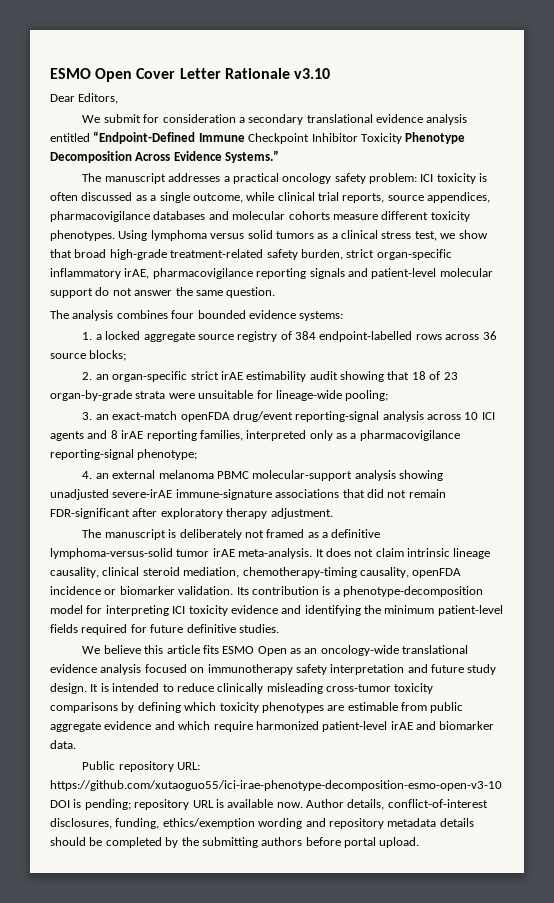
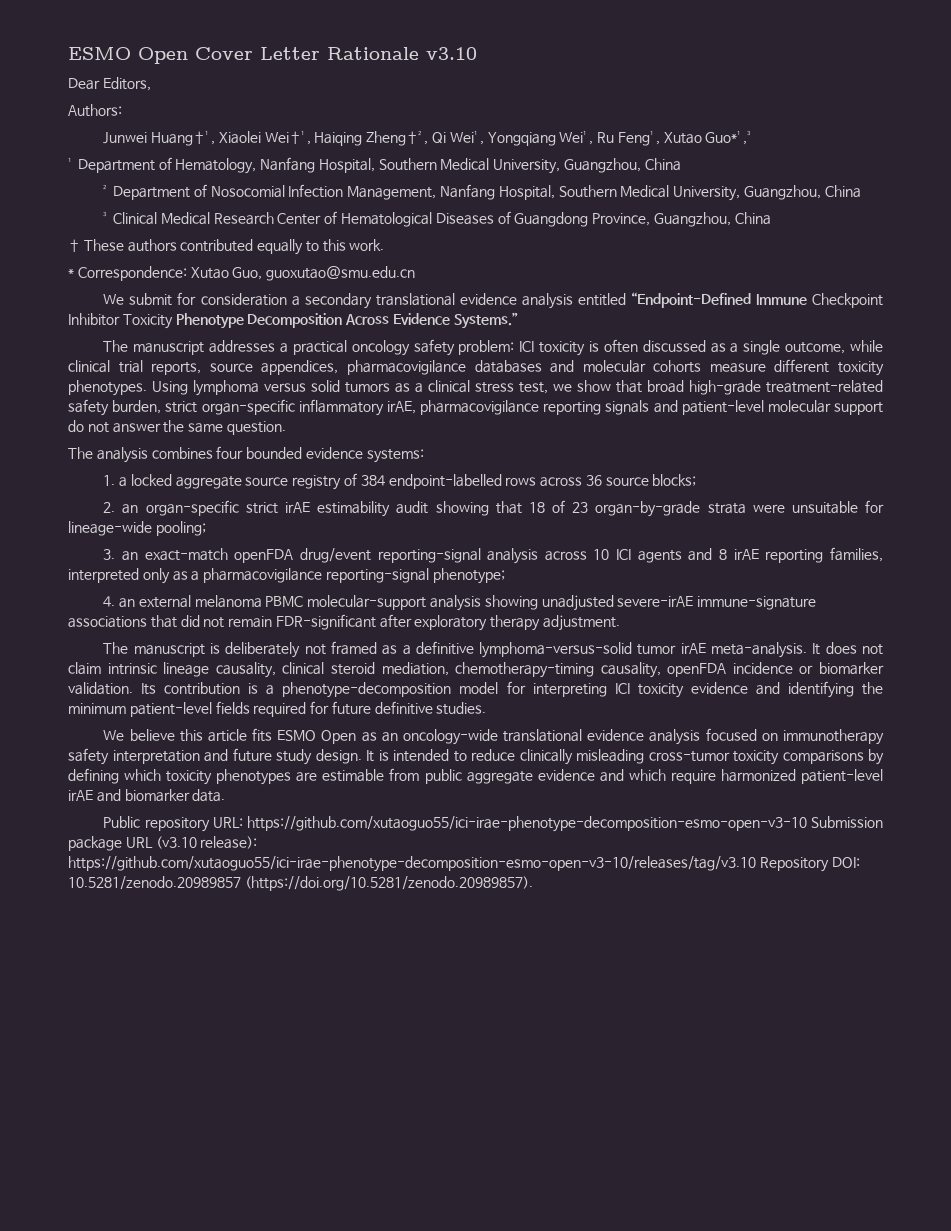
+ Authors:
+ Junwei Huang†¹, Xiaolei Wei†¹, Haiqing Zheng†², Qi Wei¹, Yongqiang Wei¹, Ru Feng¹, Xutao Guo*¹,³
+ ¹ Department of Hematology, Nanfang Hospital, Southern Medical University, Guangzhou, China
+ ² Department of Nosocomial Infection Management, Nanfang Hospital, Southern Medical University, Guangzhou, China
+ ³ Clinical Medical Research Center of Hematological Diseases of Guangdong Province, Guangzhou, China
+ † These authors contributed equally to this work.
+ * Correspondence: Xutao Guo, guoxutao@smu.edu.cn
- Public repository URL: https://github.com/xutaoguo55/ici-irae-phenotype-decomposition-esmo-open-v3-10 DOI is pending; repository URL is available now. Author details, conflict-of-interest disclosures, funding, ethics/exemption wording and repository metadata details should be completed by the submitting authors before portal upload.
+ Public repository URL: https://github.com/xutaoguo55/ici-irae-phenotype-decomposition-esmo-open-v3-10 Submission package URL (v3.10 release): https://github.com/xutaoguo55/ici-irae-phenotype-decomposition-esmo-open-v3-10/releases/tag/v3.10 Repository DOI: 10.5281/zenodo.20989857 (https://doi.org/10.5281/zenodo.20989857).

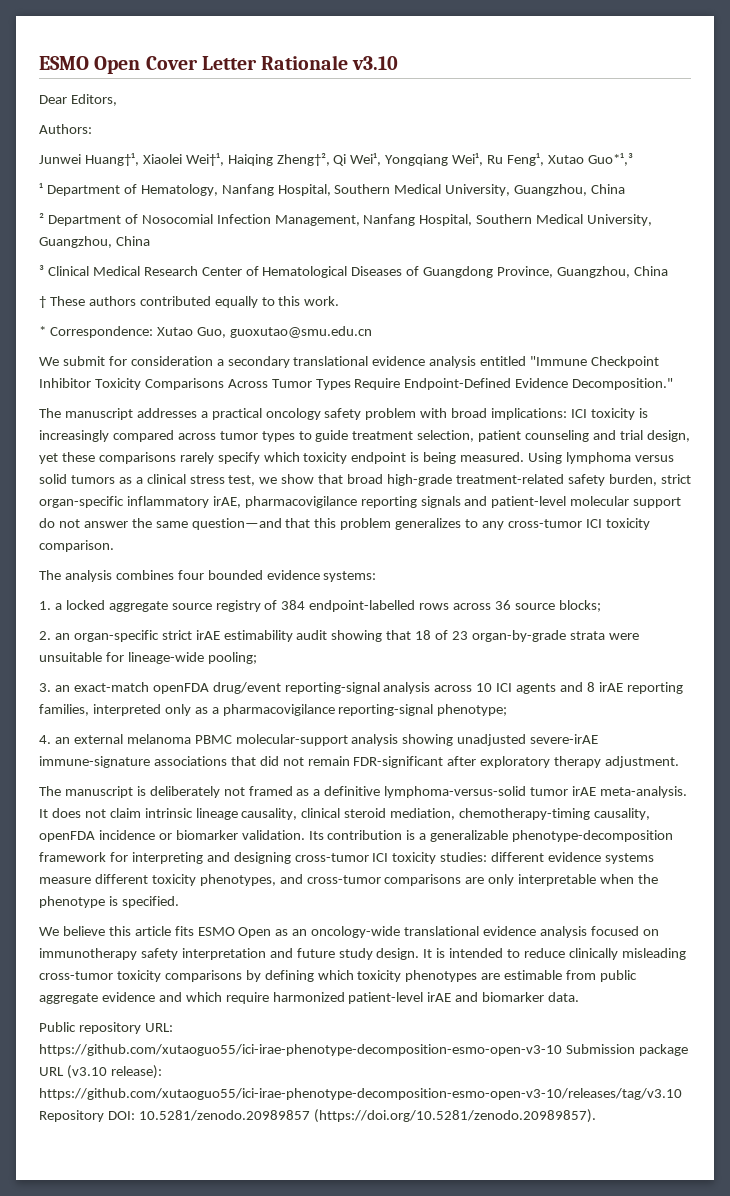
- We submit for consideration a secondary translational evidence analysis entitled “Endpoint-Defined Immune Checkpoint Inhibitor Toxicity Phenotype Decomposition Across Evidence Systems.”
+ We submit for consideration a secondary translational evidence analysis entitled "Immune Checkpoint Inhibitor Toxicity Comparisons Across Tumor Types Require Endpoint-Defined Evidence Decomposition."
- The manuscript addresses a practical oncology safety problem: ICI toxicity is often discussed as a single outcome, while clinical trial reports, source appendices, pharmacovigilance databases and molecular cohorts measure different toxicity phenotypes.
+ The manuscript addresses a practical oncology safety problem with broad implications: ICI toxicity is increasingly compared across tumor types to guide treatment selection, patient counseling and trial design, yet these comparisons rarely specify which toxicity endpoint is being measured.
- Using lymphoma versus solid tumors as a clinical stress test, we show that broad high-grade treatment-related safety burden, strict organ-specific inflammatory irAE, pharmacovigilance reporting signals and patient-level molecular support do not answer the same question.
+ Using lymphoma versus solid tumors as a clinical stress test, we show that broad high-grade treatment-related safety burden, strict organ-specific inflammatory irAE, pharmacovigilance reporting signals and patient-level molecular support do not answer the same question—and that this problem generalizes to any cross-tumor ICI toxicity comparison.
- Its contribution is a phenotype-decomposition model for interpreting ICI toxicity evidence and identifying the minimum patient-level fields required for future definitive studies.
+ Its contribution is a generalizable phenotype-decomposition framework for interpreting and designing cross-tumor ICI toxicity studies: different evidence systems measure different toxicity phenotypes, and cross-tumor comparisons are only interpretable when the phenotype is specified.

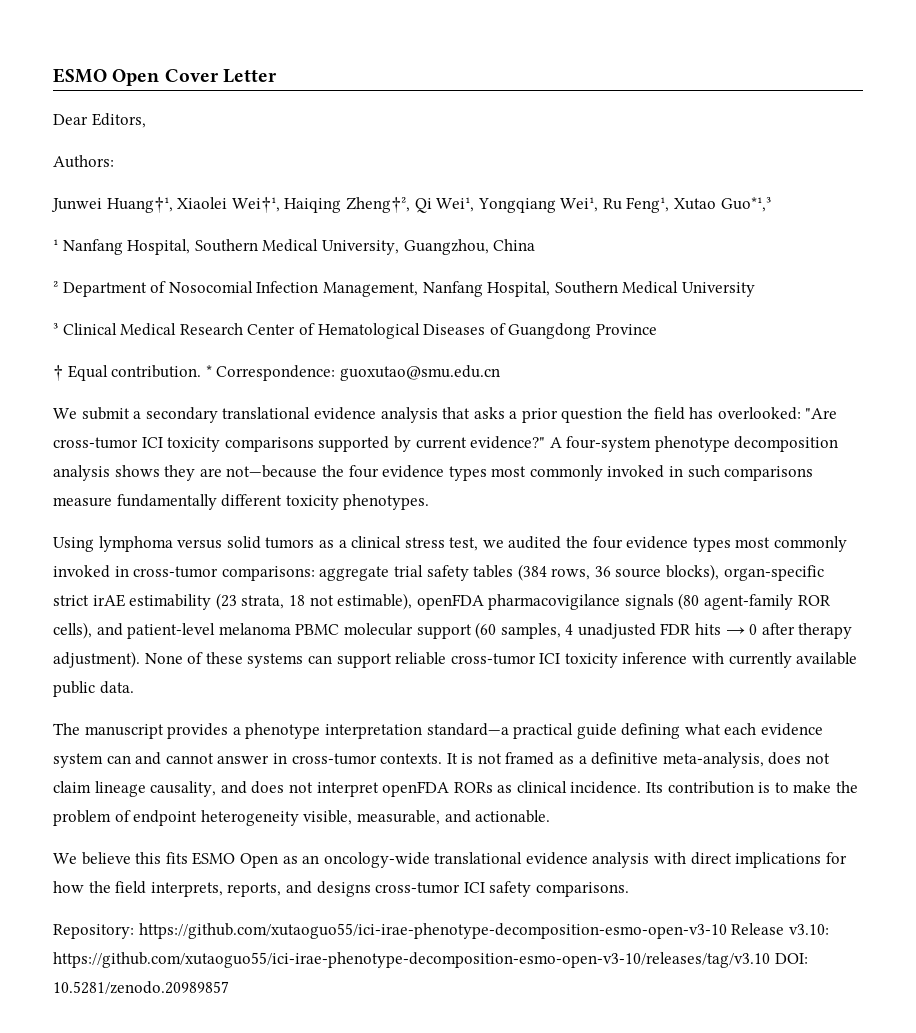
- ESMO Open Cover Letter Rationale v3.10
+ ESMO Open Cover Letter
- ¹ Department of Hematology, Nanfang Hospital, Southern Medical University, Guangzhou, China
+ ¹ Nanfang Hospital, Southern Medical University, Guangzhou, China
- ² Department of Nosocomial Infection Management, Nanfang Hospital, Southern Medical University, Guangzhou, China
+ ² Department of Nosocomial Infection Management, Nanfang Hospital, Southern Medical University
- ³ Clinical Medical Research Center of Hematological Diseases of Guangdong Province, Guangzhou, China
- † These authors contributed equally to this work.
- * Correspondence: Xutao Guo, guoxutao@smu.edu.cn
+ ³ Clinical Medical Research Center of Hematological Diseases of Guangdong Province
+ † Equal contribution. * Correspondence: guoxutao@smu.edu.cn
- We submit for consideration a secondary translational evidence analysis entitled "Immune Checkpoint Inhibitor Toxicity Comparisons Across Tumor Types Require Endpoint-Defined Evidence Decomposition."
- The manuscript addresses a practical oncology safety problem with broad implications: ICI toxicity is increasingly compared across tumor types to guide treatment selection, patient counseling and trial design, yet these comparisons rarely specify which toxicity endpoint is being measured. Using lymphoma versus solid tumors as a clinical stress test, we show that broad high-grade treatment-related safety burden, strict organ-specific inflammatory irAE, pharmacovigilance reporting signals and patient-level molecular support do not answer the same question—and that this problem generalizes to any cross-tumor ICI toxicity comparison.
- The analysis combines four bounded evidence systems:
- 1. a locked aggregate source registry of 384 endpoint-labelled rows across 36 source blocks;
- 2. an organ-specific strict irAE estimability audit showing that 18 of 23 organ-by-grade strata were unsuitable for lineage-wide pooling;
- 3. an exact-match openFDA drug/event reporting-signal analysis across 10 ICI agents and 8 irAE reporting families, interpreted only as a pharmacovigilance reporting-signal phenotype;
- 4. an external melanoma PBMC molecular-support analysis showing unadjusted severe-irAE immune-signature associations that did not remain FDR-significant after exploratory therapy adjustment.
- The manuscript is deliberately not framed as a definitive lymphoma-versus-solid tumor irAE meta-analysis. It does not claim intrinsic lineage causality, clinical steroid mediation, chemotherapy-timing causality, openFDA incidence or biomarker validation. Its contribution is a generalizable phenotype-decomposition framework for interpreting and designing cross-tumor ICI toxicity studies: different evidence systems measure different toxicity phenotypes, and cross-tumor comparisons are only interpretable when the phenotype is specified.
+ We submit a secondary translational evidence analysis that asks a prior question the field has overlooked: "Are cross-tumor ICI toxicity comparisons supported by current evidence?" A four-system phenotype decomposition analysis shows they are not—because the four evidence types most commonly invoked in such comparisons measure fundamentally different toxicity phenotypes.
+ Using lymphoma versus solid tumors as a clinical stress test, we audited the four evidence types most commonly invoked in cross-tumor comparisons: aggregate trial safety tables (384 rows, 36 source blocks), organ-specific strict irAE estimability (23 strata, 18 not estimable), openFDA pharmacovigilance signals (80 agent-family ROR cells), and patient-level melanoma PBMC molecular support (60 samples, 4 unadjusted FDR hits → 0 after therapy adjustment). None of these systems can support reliable cross-tumor ICI toxicity inference with currently available public data.
+ The manuscript provides a phenotype interpretation standard—a practical guide defining what each evidence system can and cannot answer in cross-tumor contexts. It is not framed as a definitive meta-analysis, does not claim lineage causality, and does not interpret openFDA RORs as clinical incidence. Its contribution is to make the problem of endpoint heterogeneity visible, measurable, and actionable.
- We believe this article fits ESMO Open as an oncology-wide translational evidence analysis focused on immunotherapy safety interpretation and future study design. It is intended to reduce clinically misleading cross-tumor toxicity comparisons by defining which toxicity phenotypes are estimable from public aggregate evidence and which require harmonized patient-level irAE and biomarker data.
- Public repository URL: https://github.com/xutaoguo55/ici-irae-phenotype-decomposition-esmo-open-v3-10 Submission package URL (v3.10 release): https://github.com/xutaoguo55/ici-irae-phenotype-decomposition-esmo-open-v3-10/releases/tag/v3.10 Repository DOI: 10.5281/zenodo.20989857 (https://doi.org/10.5281/zenodo.20989857).
+ We believe this fits ESMO Open as an oncology-wide translational evidence analysis with direct implications for how the field interprets, reports, and designs cross-tumor ICI safety comparisons.
+ Repository: https://github.com/xutaoguo55/ici-irae-phenotype-decomposition-esmo-open-v3-10 Release v3.10: https://github.com/xutaoguo55/ici-irae-phenotype-decomposition-esmo-open-v3-10/releases/tag/v3.10 DOI: 10.5281/zenodo.20989857

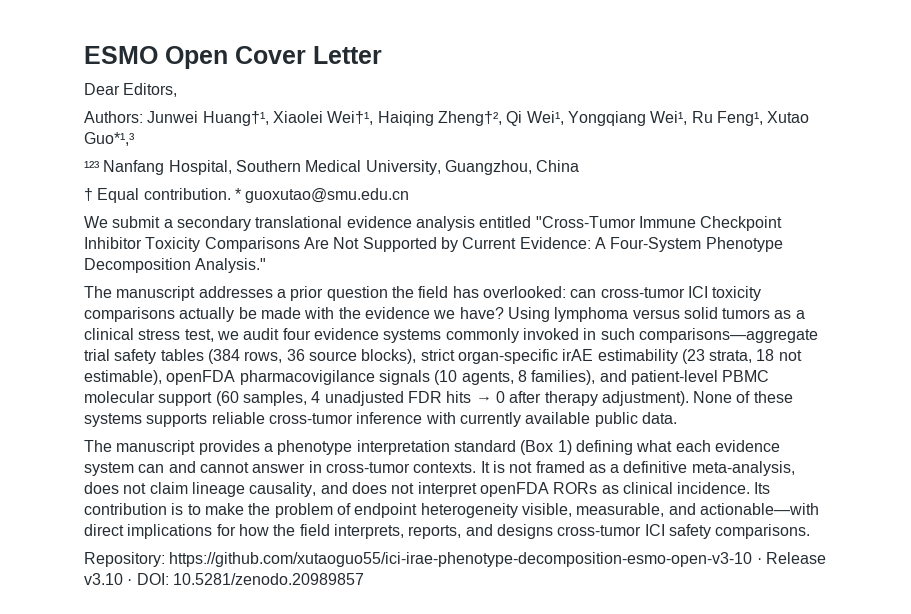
- Authors:
- Junwei Huang†¹, Xiaolei Wei†¹, Haiqing Zheng†², Qi Wei¹, Yongqiang Wei¹, Ru Feng¹, Xutao Guo*¹,³
+ Authors: Junwei Huang†¹, Xiaolei Wei†¹, Haiqing Zheng†², Qi Wei¹, Yongqiang Wei¹, Ru Feng¹, Xutao Guo*¹,³
- ¹ Nanfang Hospital, Southern Medical University, Guangzhou, China
+ ¹²³ Nanfang Hospital, Southern Medical University, Guangzhou, China
- ² Department of Nosocomial Infection Management, Nanfang Hospital, Southern Medical University
- ³ Clinical Medical Research Center of Hematological Diseases of Guangdong Province
- * Correspondence: guoxutao@smu.edu.cn
+ * guoxutao@smu.edu.cn
- We submit a secondary translational evidence analysis that asks a prior question the field has overlooked:
+ We submit a secondary translational evidence analysis entitled "Cross-Tumor Immune Checkpoint Inhibitor Toxicity Comparisons Are Not Supported by Current Evidence: A Four-System Phenotype Decomposition Analysis."
+ The manuscript addresses a prior question the field has overlooked:
- "Are cross-tumor ICI toxicity comparisons supported by current evidence?" A four-system phenotype decomposition analysis shows they are not—because the four evidence types most commonly invoked in such comparisons measure fundamentally different toxicity phenotypes.
- Using lymphoma versus solid tumors as a clinical stress test, we audited the four evidence types most commonly invoked in cross-tumor comparisons: aggregate trial safety tables (384 rows, 36 source blocks), organ-specific strict irAE estimability (23 strata, 18 not estimable), openFDA pharmacovigilance signals (80 agent-family ROR cells), and patient-level melanoma PBMC molecular support (60 samples, 4 unadjusted FDR hits → 0 after therapy adjustment).
+ can cross-tumor ICI toxicity comparisons actually be made with the evidence we have? Using lymphoma versus solid tumors as a clinical stress test, we audit four evidence systems commonly invoked in such comparisons—aggregate trial safety tables (384 rows, 36 source blocks), strict organ-specific irAE estimability (23 strata, 18 not estimable), openFDA pharmacovigilance signals (10 agents, 8 families), and patient-level PBMC molecular support (60 samples, 4 unadjusted FDR hits → 0 after therapy adjustment).
- None of these systems can support reliable cross-tumor ICI toxicity inference with currently available public data.
+ None of these systems supports reliable cross-tumor inference with currently available public data.
- The manuscript provides a phenotype interpretation standard—a practical guide defining what each evidence system can and cannot answer in cross-tumor contexts.
+ The manuscript provides a phenotype interpretation standard (Box 1) defining what each evidence system can and cannot answer in cross-tumor contexts.
- Its contribution is to make the problem of endpoint heterogeneity visible, measurable, and actionable.
- We believe this fits ESMO Open as an oncology-wide translational evidence analysis with direct implications for how the field interprets, reports, and designs cross-tumor ICI safety comparisons.
+ Its contribution is to make the problem of endpoint heterogeneity visible, measurable, and actionable—with direct implications for how the field interprets, reports, and designs cross-tumor ICI safety comparisons.
- Repository: https://github.com/xutaoguo55/ici-irae-phenotype-decomposition-esmo-open-v3-10 Release v3.10: https://github.com/xutaoguo55/ici-irae-phenotype-decomposition-esmo-open-v3-10/releases/tag/v3.10 DOI: 10.5281/zenodo.20989857
+ Repository: https://github.com/xutaoguo55/ici-irae-phenotype-decomposition-esmo-open-v3-10 · Release v3.10 · DOI: 10.5281/zenodo.20989857

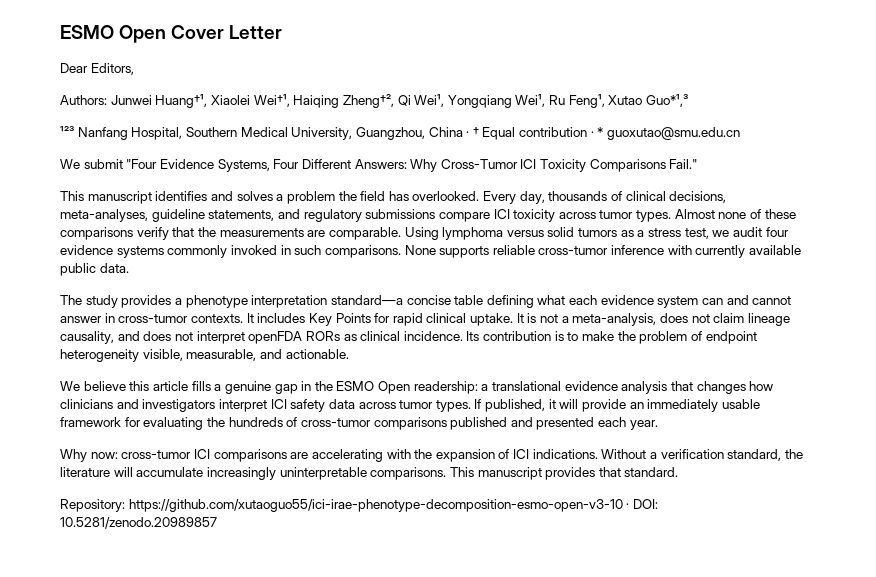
- ¹²³ Nanfang Hospital, Southern Medical University, Guangzhou, China
- † Equal contribution. * guoxutao@smu.edu.cn
+ ¹²³ Nanfang Hospital, Southern Medical University, Guangzhou, China · † Equal contribution · * guoxutao@smu.edu.cn
- We submit a secondary translational evidence analysis entitled "Cross-Tumor Immune Checkpoint Inhibitor Toxicity Comparisons Are Not Supported by Current Evidence: A Four-System Phenotype Decomposition Analysis."
- The manuscript addresses a prior question the field has overlooked: can cross-tumor ICI toxicity comparisons actually be made with the evidence we have?
+ We submit "Four Evidence Systems, Four Different Answers: Why Cross-Tumor ICI Toxicity Comparisons Fail."
+ This manuscript identifies and solves a problem the field has overlooked. Every day, thousands of clinical decisions, meta-analyses, guideline statements, and regulatory submissions compare ICI toxicity across tumor types. Almost none of these comparisons verify that the measurements are comparable.
- Using lymphoma versus solid tumors as a clinical stress test, we audit four evidence systems commonly invoked in such comparisons—aggregate trial safety tables (384 rows, 36 source blocks), strict organ-specific irAE estimability (23 strata, 18 not estimable), openFDA pharmacovigilance signals (10 agents, 8 families), and patient-level PBMC molecular support (60 samples, 4 unadjusted FDR hits → 0 after therapy adjustment). None of these systems supports reliable cross-tumor inference with currently available public data.
+ Using lymphoma versus solid tumors as a stress test, we audit four evidence systems commonly invoked in such comparisons. None supports reliable cross-tumor inference with currently available public data.
- The manuscript provides a phenotype interpretation standard (Box 1) defining what each evidence system can and cannot answer in cross-tumor contexts.
+ The study provides a phenotype interpretation standard—a concise table defining what each evidence system can and cannot answer in cross-tumor contexts.
- It is not framed as a definitive meta-analysis, does not claim lineage causality, and does not interpret openFDA RORs as clinical incidence.
+ It includes Key Points for rapid clinical uptake. It is not a meta-analysis, does not claim lineage causality, and does not interpret openFDA RORs as clinical incidence.
- Its contribution is to make the problem of endpoint heterogeneity visible, measurable, and actionable—with direct implications for how the field interprets, reports, and designs cross-tumor ICI safety comparisons.
+ Its contribution is to make the problem of endpoint heterogeneity visible, measurable, and actionable.
+ We believe this article fills a genuine gap in the ESMO Open readership: a translational evidence analysis that changes how clinicians and investigators interpret ICI safety data across tumor types. If published, it will provide an immediately usable framework for evaluating the hundreds of cross-tumor comparisons published and presented each year.
+ Why now: cross-tumor ICI comparisons are accelerating with the expansion of ICI indications. Without a verification standard, the literature will accumulate increasingly uninterpretable comparisons. This manuscript provides that standard.
- Repository: https://github.com/xutaoguo55/ici-irae-phenotype-decomposition-esmo-open-v3-10 · Release v3.10 · DOI: 10.5281/zenodo.20989857
+ Repository: https://github.com/xutaoguo55/ici-irae-phenotype-decomposition-esmo-open-v3-10 · DOI: 10.5281/zenodo.20989857

